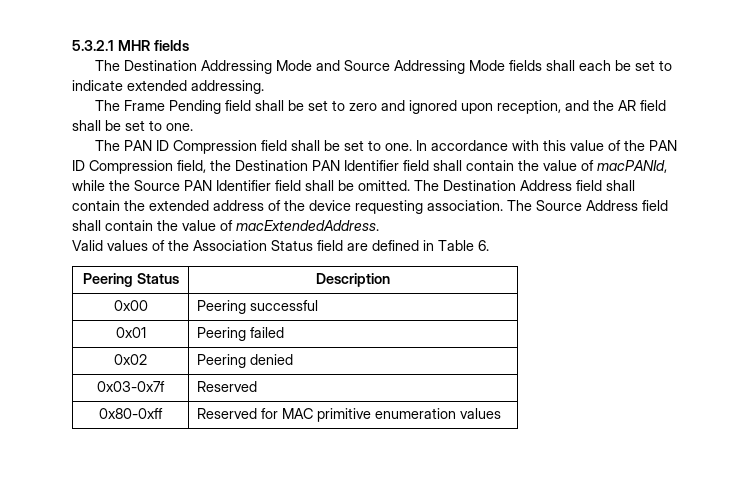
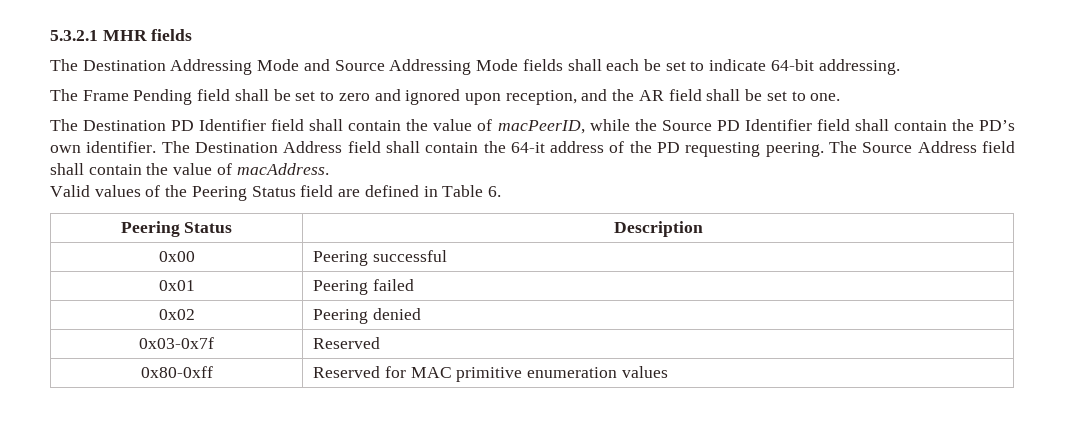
- The Destination Addressing Mode and Source Addressing Mode fields shall each be set to indicate extended addressing.
+ The Destination Addressing Mode and Source Addressing Mode fields shall each be set to indicate 64-bit addressing.
- The PAN ID Compression field shall be set to one. In accordance with this value of the PAN ID Compression field, the Destination PAN Identifier field shall contain the value of macPANId, while the Source PAN Identifier field shall be omitted.
+ The Destination PD Identifier field shall contain the value of macPeerID, while the Source PD Identifier field shall contain the PD’s own identifier.
- The Destination Address field shall contain the extended address of the device requesting association.
+ The Destination Address field shall contain the 64-it address of the PD requesting peering.
- The Source Address field shall contain the value of macExtendedAddress.
+ The Source Address field shall contain the value of macAddress.
- Valid values of the Association Status field are defined in Table 6.
+ Valid values of the Peering Status field are defined in Table 6.

